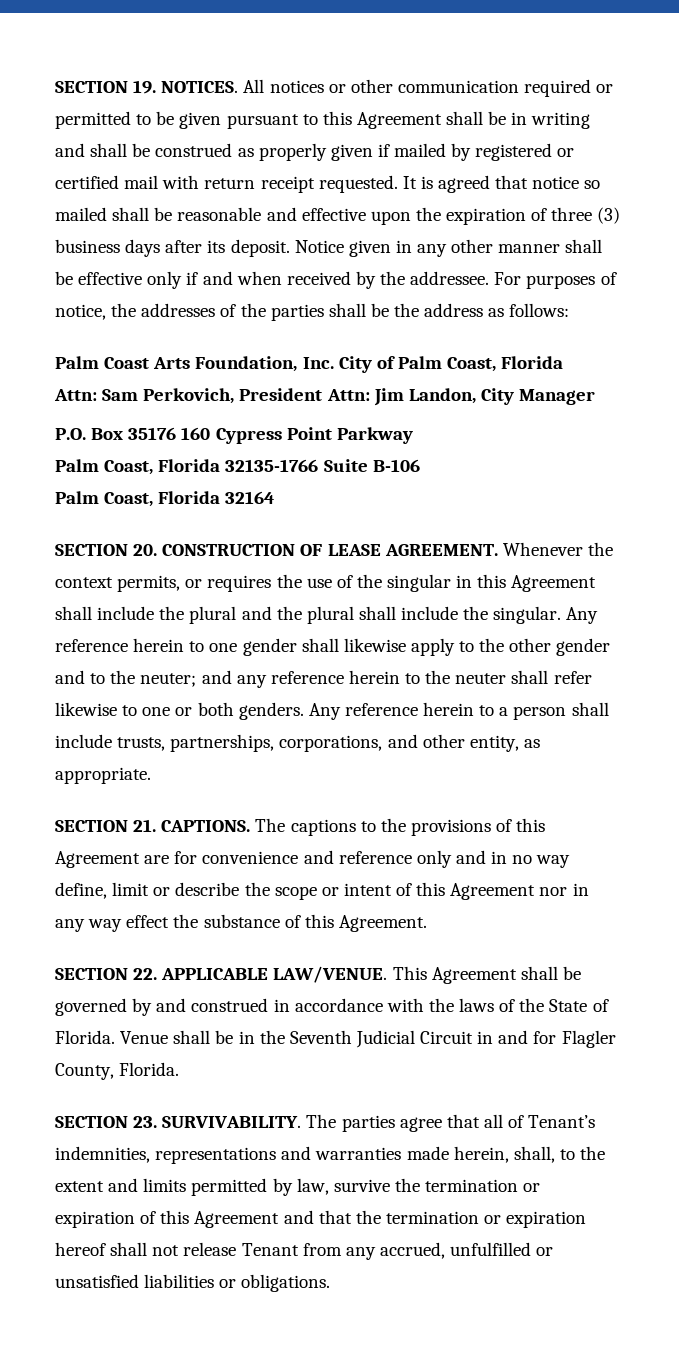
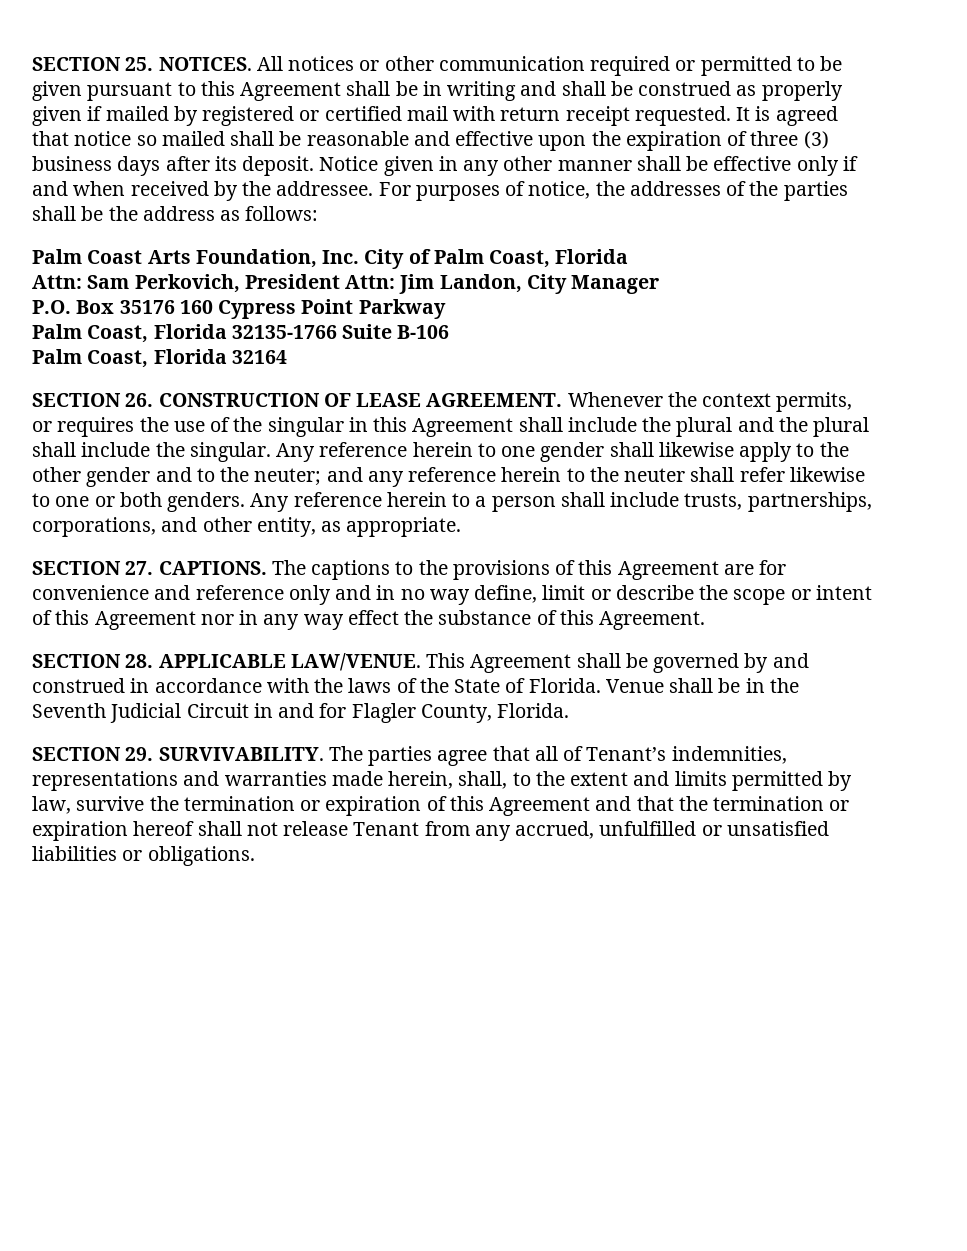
- SECTION 19. NOTICES.
+ SECTION 25. NOTICES.
- SECTION 20. CONSTRUCTION OF LEASE AGREEMENT.
+ SECTION 26. CONSTRUCTION OF LEASE AGREEMENT.
- SECTION 21. CAPTIONS.
+ SECTION 27. CAPTIONS.
- SECTION 22. APPLICABLE LAW/VENUE.
+ SECTION 28. APPLICABLE LAW/VENUE.
- SECTION 23. SURVIVABILITY.
+ SECTION 29. SURVIVABILITY.

